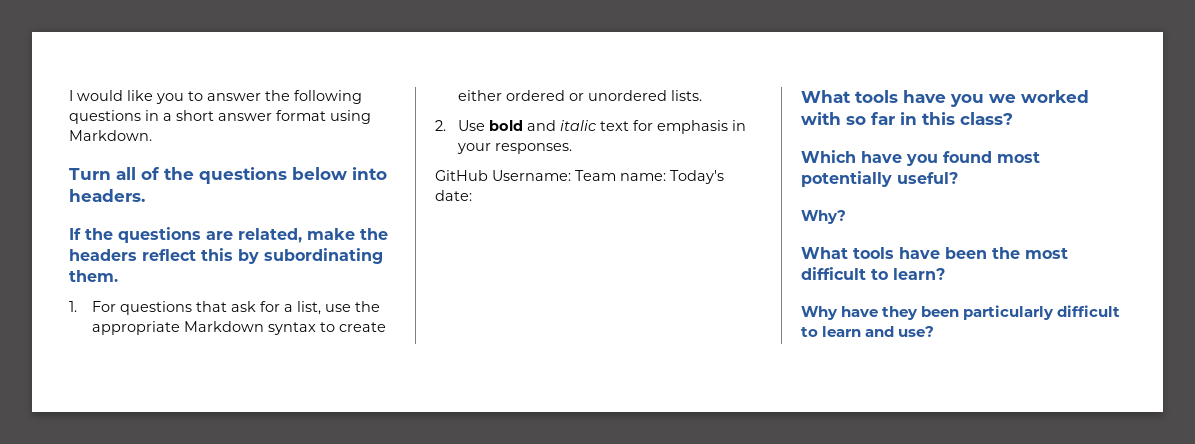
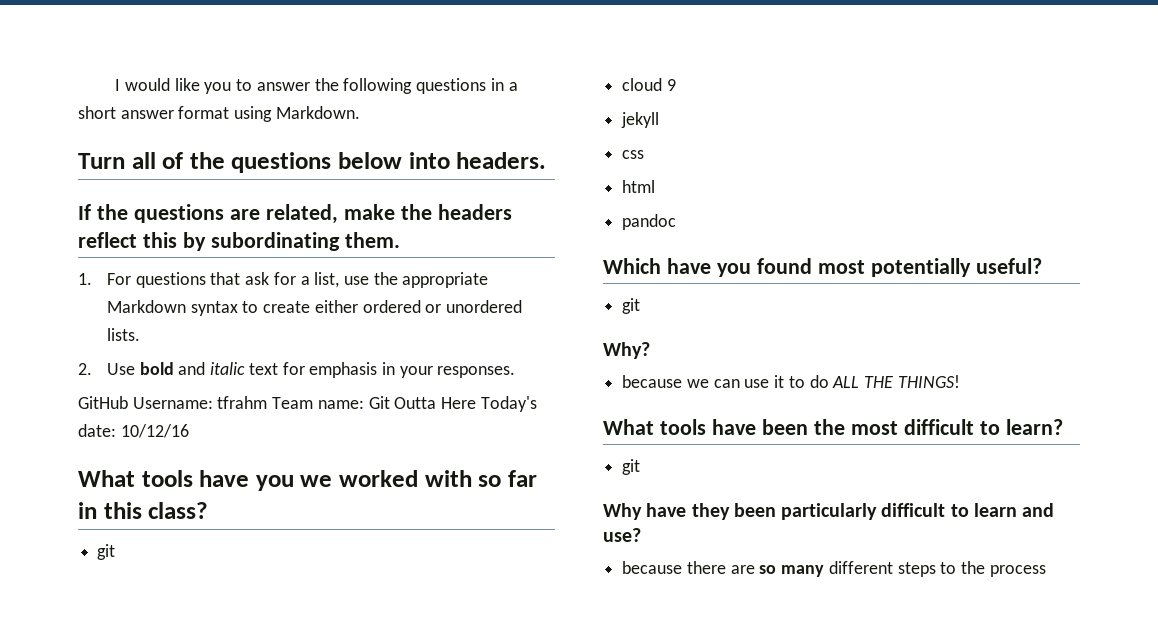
- GitHub Username: Team name: Today's date:
+ GitHub Username: tfrahm Team name: Git Outta Here Today's date: 10/12/16
  What tools have you we worked with so far in this class?
+ git
+ cloud 9
+ jekyll
+ css
+ html
+ pandoc
  Which have you found most potentially useful?
+ git
+ because we can use it to do ALL THE THINGS!
  What tools have been the most difficult to learn?
+ git
+ because there are so many different steps to the process

